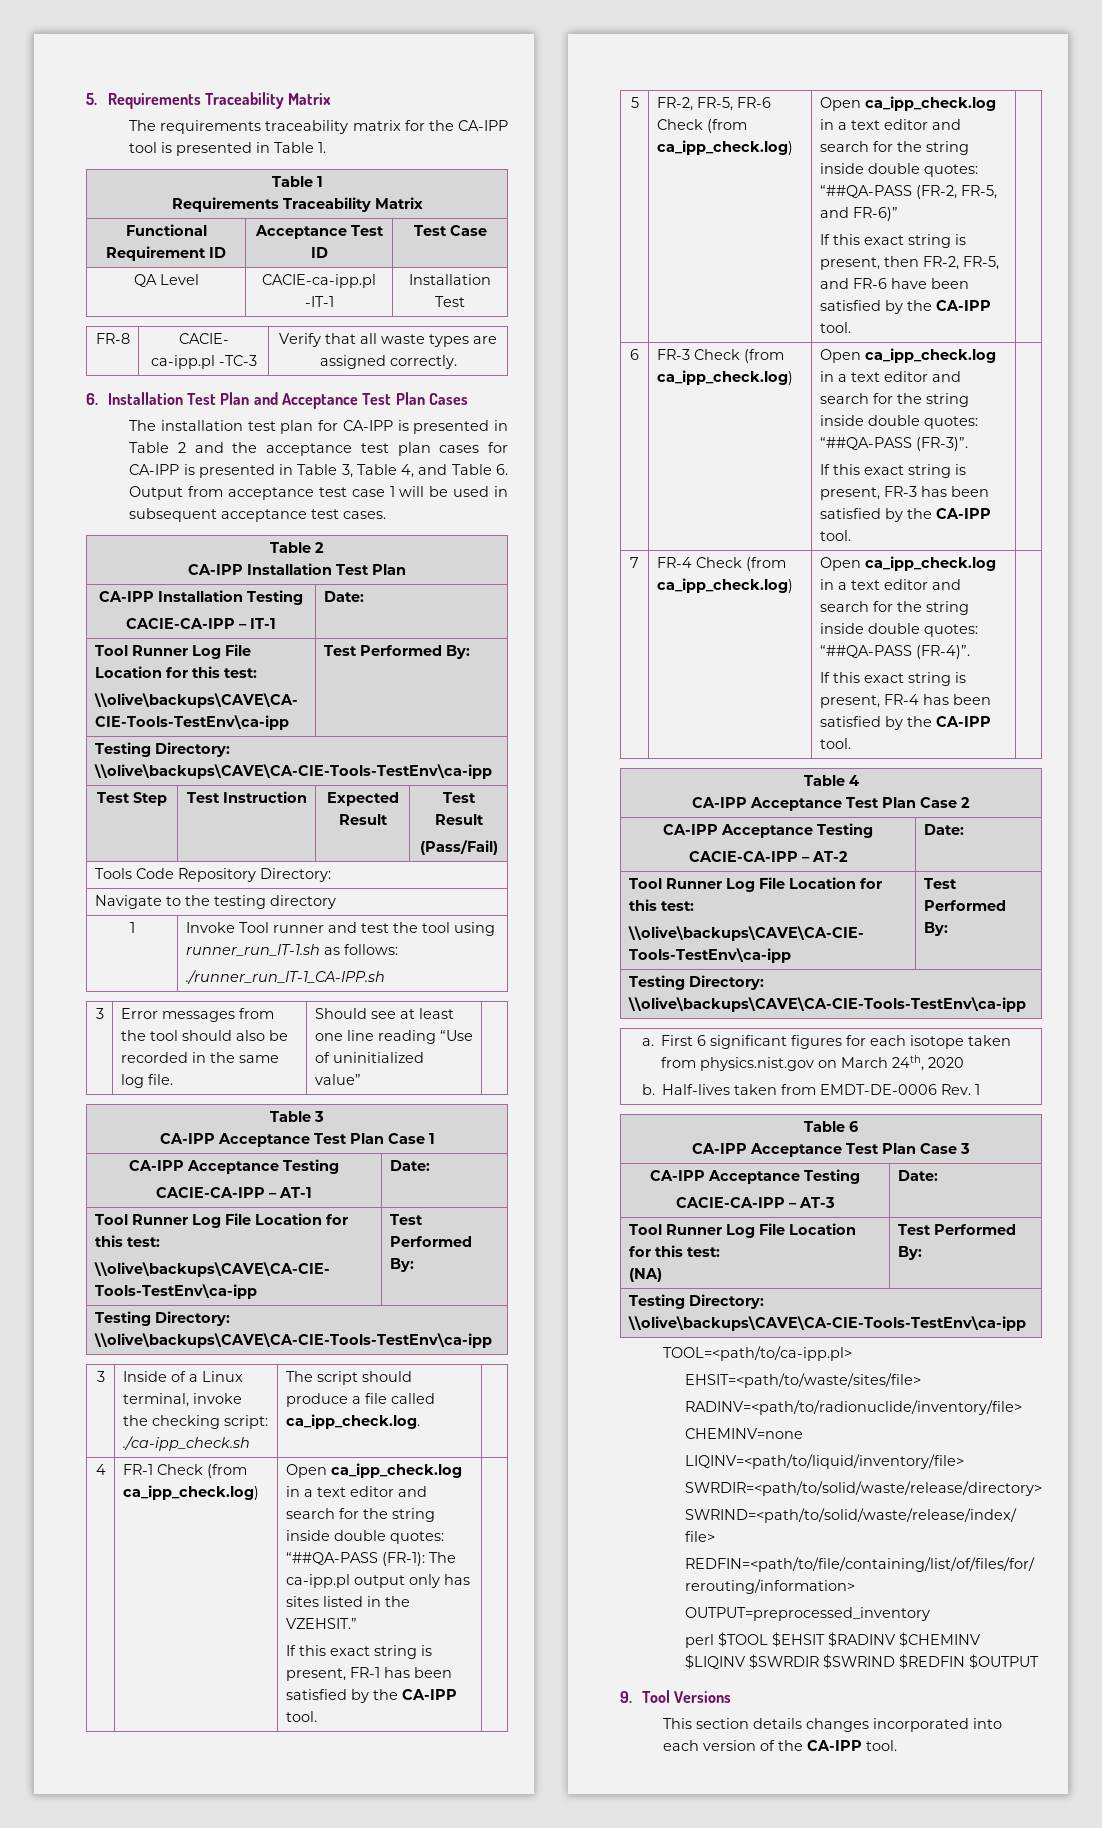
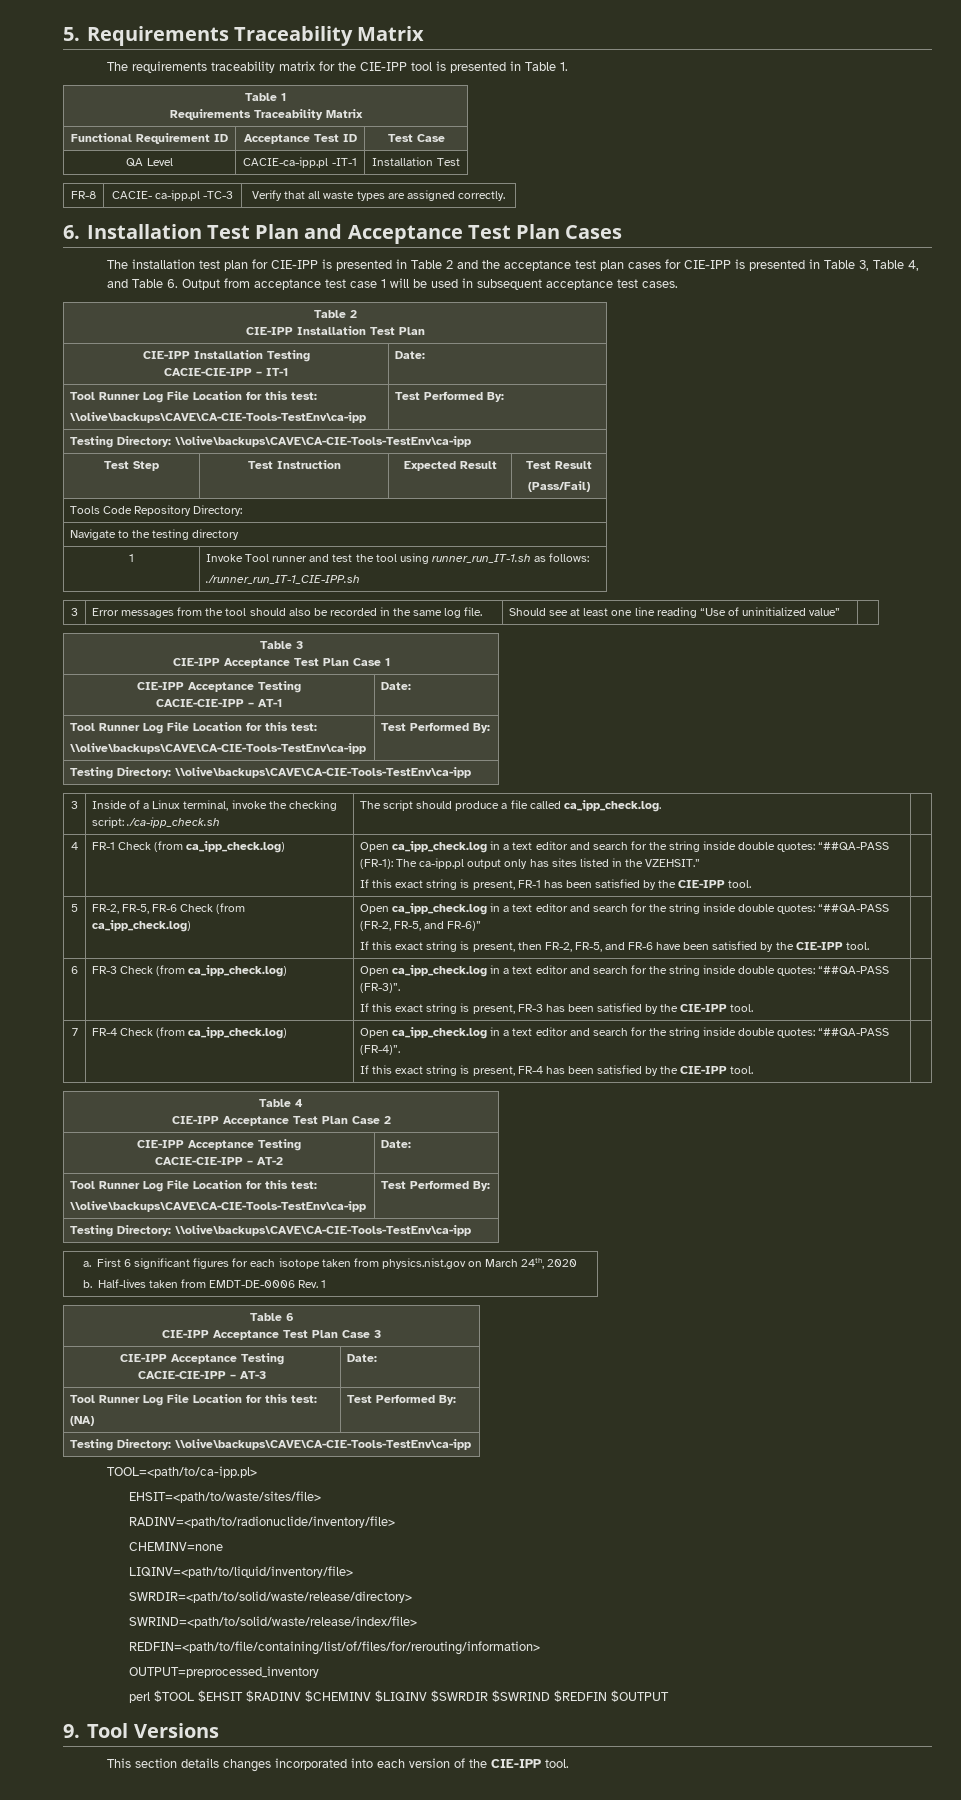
- The requirements traceability matrix for the CA-IPP tool is presented in Table 1.
+ The requirements traceability matrix for the CIE-IPP tool is presented in Table 1.
- The installation test plan for CA-IPP is presented in Table 2 and the acceptance test plan cases for CA-IPP is presented in Table 3, Table 4, and Table 6. Output from acceptance test case 1 will be used in subsequent acceptance test cases.
+ The installation test plan for CIE-IPP is presented in Table 2 and the acceptance test plan cases for CIE-IPP is presented in Table 3, Table 4, and Table 6. Output from acceptance test case 1 will be used in subsequent acceptance test cases.
  Table 2
- CA-IPP Installation Test Plan
+ CIE-IPP Installation Test Plan
- CA-IPP Installation Testing
- CACIE-CA-IPP – IT-1 | Date:
+ CIE-IPP Installation Testing
+ CACIE-CIE-IPP – IT-1 | Date:
  1 | Invoke Tool runner and test the tool using runner_run_IT-1.sh as follows:
- ./runner_run_IT-1_CA-IPP.sh
+ ./runner_run_IT-1_CIE-IPP.sh
  Table 3
- CA-IPP Acceptance Test Plan Case 1
- CA-IPP Acceptance Testing
- CACIE-CA-IPP – AT-1 | Date:
+ CIE-IPP Acceptance Test Plan Case 1
+ CIE-IPP Acceptance Testing
+ CACIE-CIE-IPP – AT-1 | Date:
- If this exact string is present, FR-1 has been satisfied by the CA-IPP tool.
+ If this exact string is present, FR-1 has been satisfied by the CIE-IPP tool.
- If this exact string is present, then FR-2, FR-5, and FR-6 have been satisfied by the CA-IPP tool.
+ If this exact string is present, then FR-2, FR-5, and FR-6 have been satisfied by the CIE-IPP tool.
  6 | FR-3 Check (from ca_ipp_check.log) | Open ca_ipp_check.log in a text editor and search for the string inside double quotes: “##QA-PASS (FR-3)”.
- If this exact string is present, FR-3 has been satisfied by the CA-IPP tool. |
+ If this exact string is present, FR-3 has been satisfied by the CIE-IPP tool. |
  7 | FR-4 Check (from ca_ipp_check.log) | Open ca_ipp_check.log in a text editor and search for the string inside double quotes: “##QA-PASS (FR-4)”.
- If this exact string is present, FR-4 has been satisfied by the CA-IPP tool. |
+ If this exact string is present, FR-4 has been satisfied by the CIE-IPP tool. |
  Table 4
- CA-IPP Acceptance Test Plan Case 2
- CA-IPP Acceptance Testing
- CACIE-CA-IPP – AT-2 | Date:
+ CIE-IPP Acceptance Test Plan Case 2
+ CIE-IPP Acceptance Testing
+ CACIE-CIE-IPP – AT-2 | Date:
  Table 6
- CA-IPP Acceptance Test Plan Case 3
- CA-IPP Acceptance Testing
- CACIE-CA-IPP – AT-3 | Date:
+ CIE-IPP Acceptance Test Plan Case 3
+ CIE-IPP Acceptance Testing
+ CACIE-CIE-IPP – AT-3 | Date:
- This section details changes incorporated into each version of the CA-IPP tool.
+ This section details changes incorporated into each version of the CIE-IPP tool.

